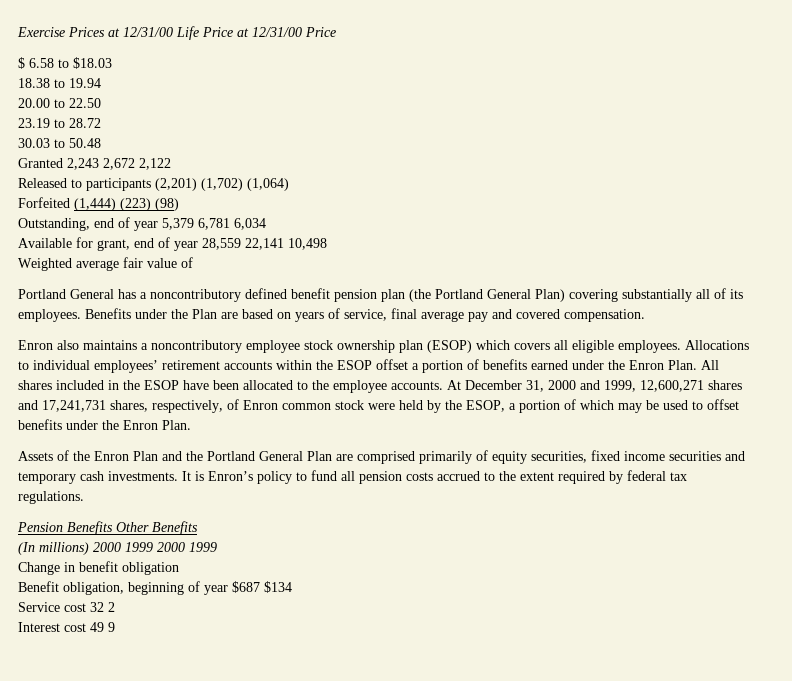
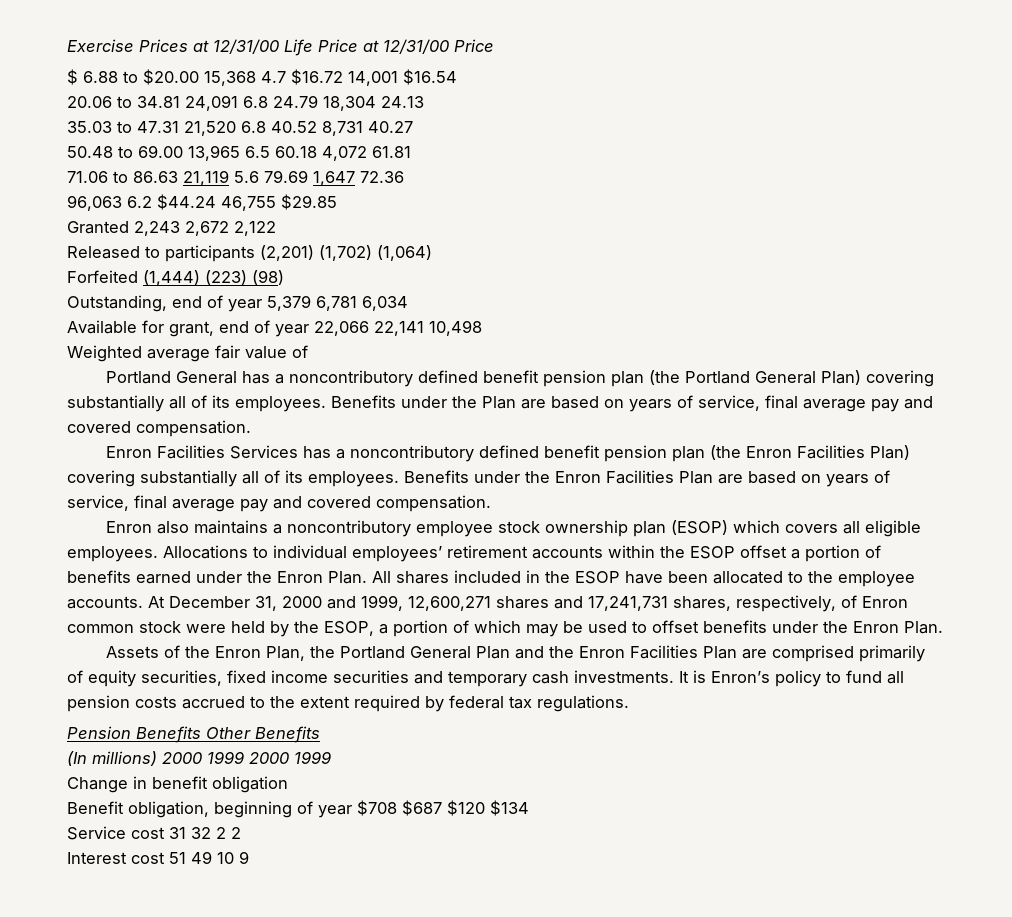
- $ 6.58 to $18.03
- 18.38 to 19.94
- 20.00 to 22.50
- 23.19 to 28.72
- 30.03 to 50.48
+ $ 6.88 to $20.00 15,368 4.7 $16.72 14,001 $16.54
+ 20.06 to 34.81 24,091 6.8 24.79 18,304 24.13
+ 35.03 to 47.31 21,520 6.8 40.52 8,731 40.27
+ 50.48 to 69.00 13,965 6.5 60.18 4,072 61.81
+ 71.06 to 86.63 21,119 5.6 79.69 1,647 72.36
+ 96,063 6.2 $44.24 46,755 $29.85
- Available for grant, end of year 28,559 22,141 10,498
+ Available for grant, end of year 22,066 22,141 10,498
+ Enron Facilities Services has a noncontributory defined benefit pension plan (the Enron Facilities Plan) covering substantially all of its employees. Benefits under the Enron Facilities Plan are based on years of service, final average pay and covered compensation.
- Assets of the Enron Plan and the Portland General Plan are comprised primarily of equity securities, fixed income securities and temporary cash investments.
+ Assets of the Enron Plan, the Portland General Plan and the Enron Facilities Plan are comprised primarily of equity securities, fixed income securities and temporary cash investments.
- Benefit obligation, beginning of year $687 $134
+ Benefit obligation, beginning of year $708 $687 $120 $134
- Service cost 32 2
+ Service cost 31 32 2 2
- Interest cost 49 9
+ Interest cost 51 49 10 9

